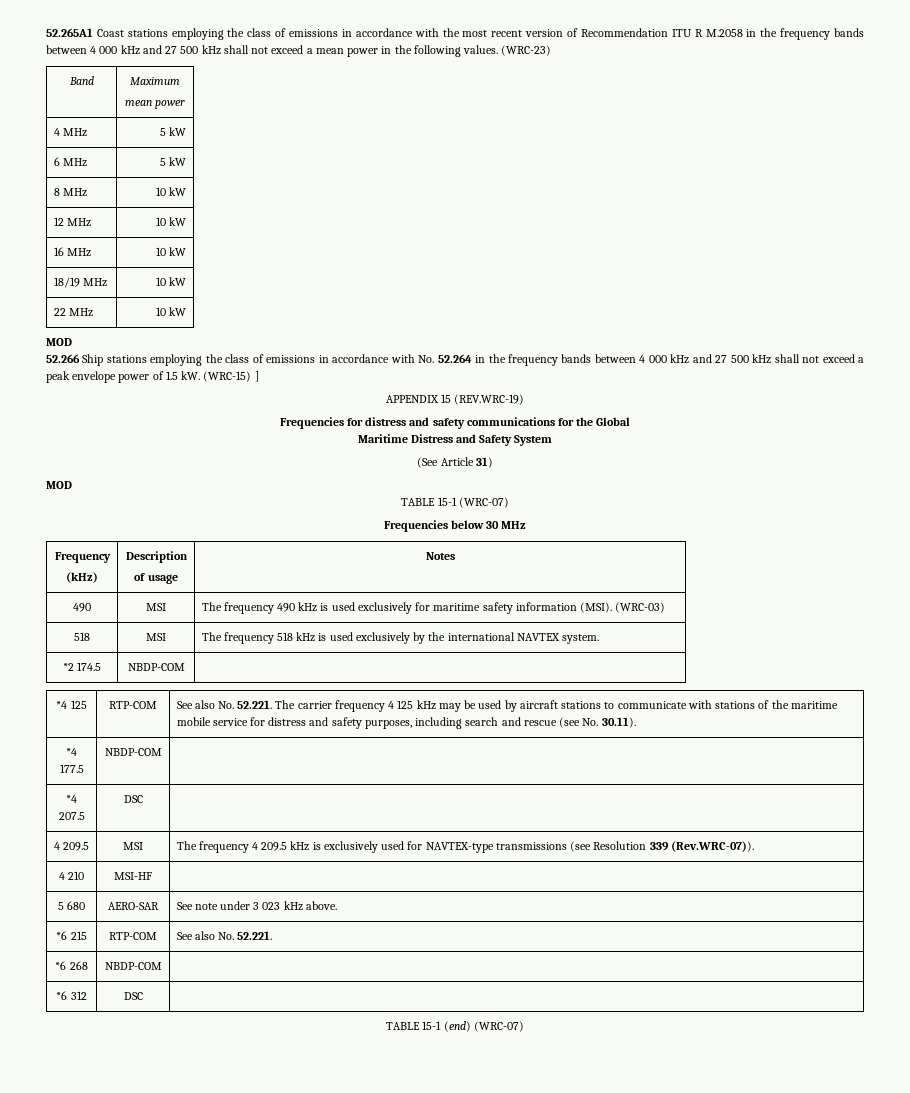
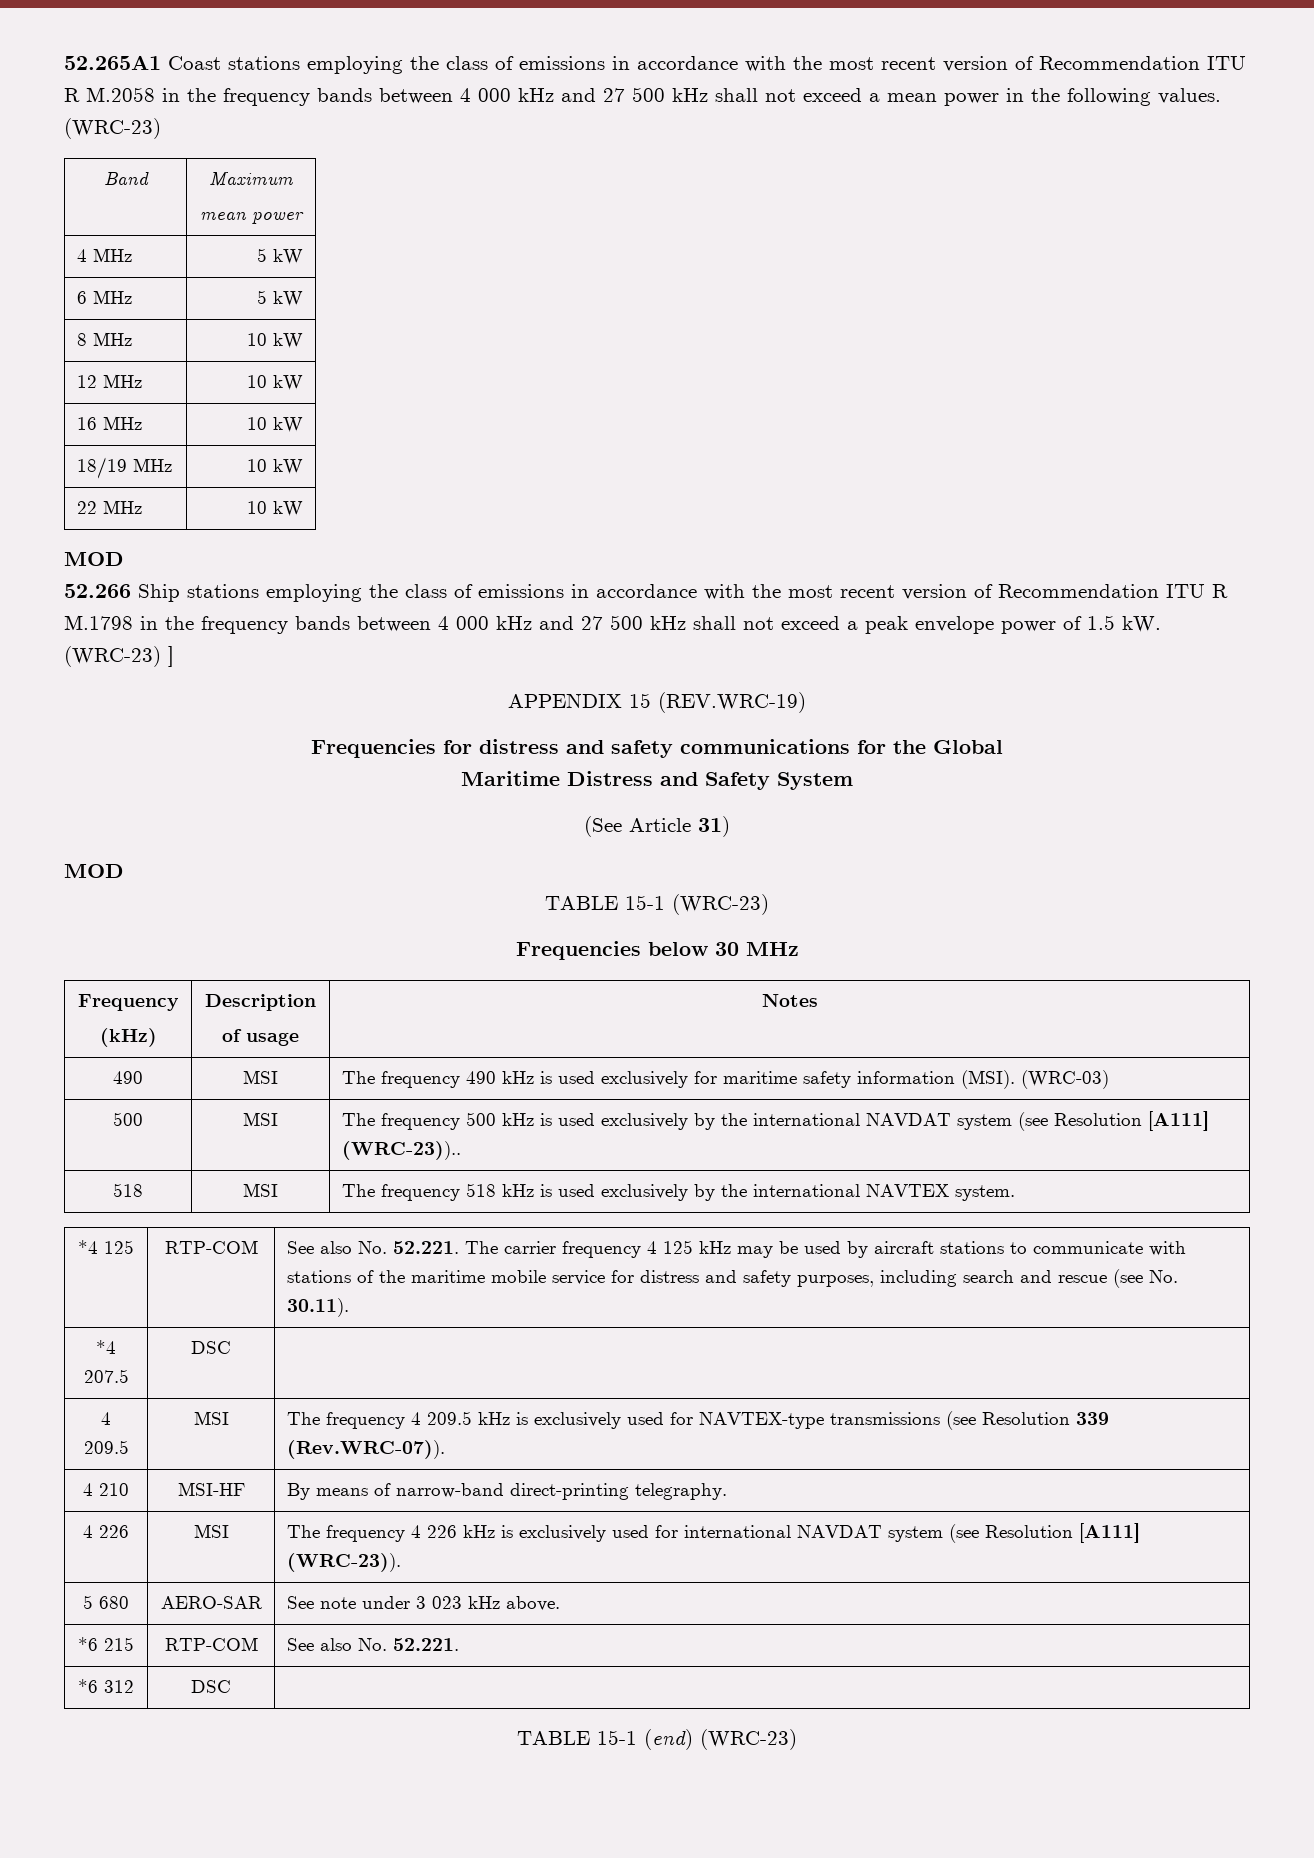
- 52.266 Ship stations employing the class of emissions in accordance with No. 52.264 in the frequency bands between 4 000 kHz and 27 500 kHz shall not exceed a peak envelope power of 1.5 kW.
+ 52.266 Ship stations employing the class of emissions in accordance with the most recent version of Recommendation ITU R M.1798 in the frequency bands between 4 000 kHz and 27 500 kHz shall not exceed a peak envelope power of 1.5 kW.
- (WRC-15) ]
+ (WRC-23) ]
- TABLE 15-1 (WRC-07)
+ TABLE 15-1 (WRC-23)
+ 500 | MSI | The frequency 500 kHz is used exclusively by the international NAVDAT system (see Resolution [A111] (WRC-23))..
- *2 174.5 | NBDP-COM |
- *4 177.5 | NBDP-COM |
- 4 210 | MSI-HF |
+ 4 210 | MSI-HF | By means of narrow-band direct-printing telegraphy.
+ 4 226 | MSI | The frequency 4 226 kHz is exclusively used for international NAVDAT system (see Resolution [A111] (WRC-23)).
- *6 268 | NBDP-COM |
- TABLE 15-1 (end) (WRC-07)
+ TABLE 15-1 (end) (WRC-23)

